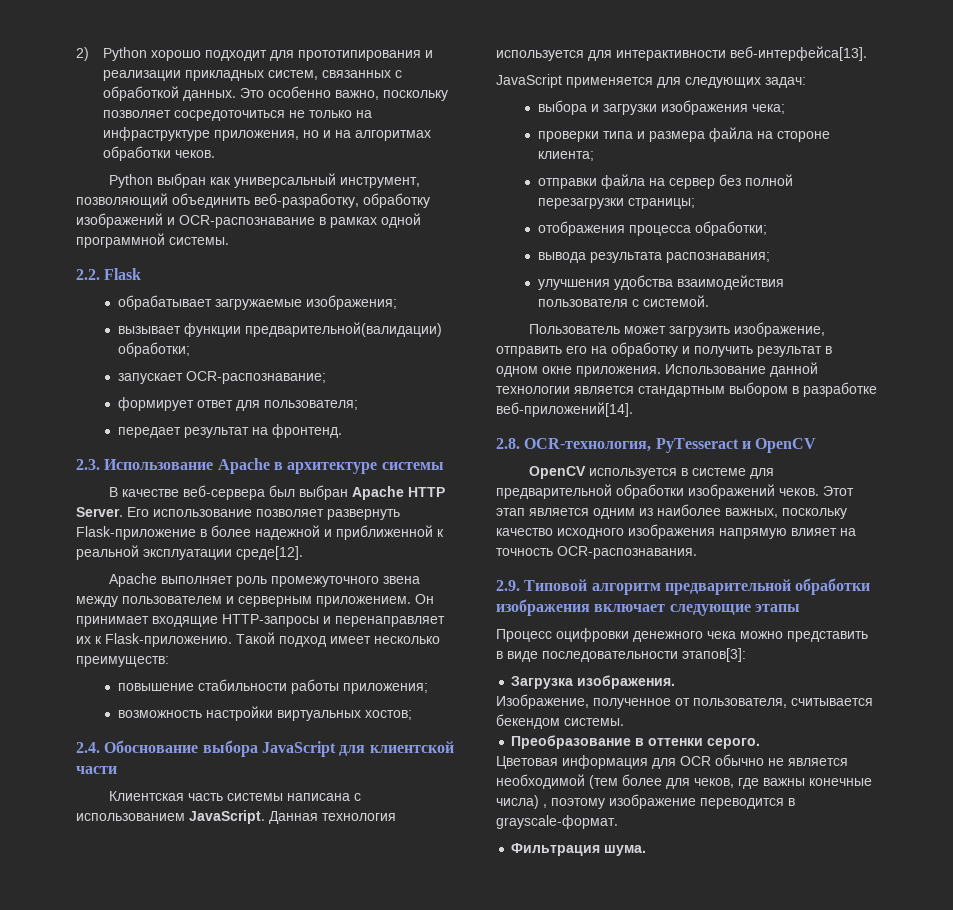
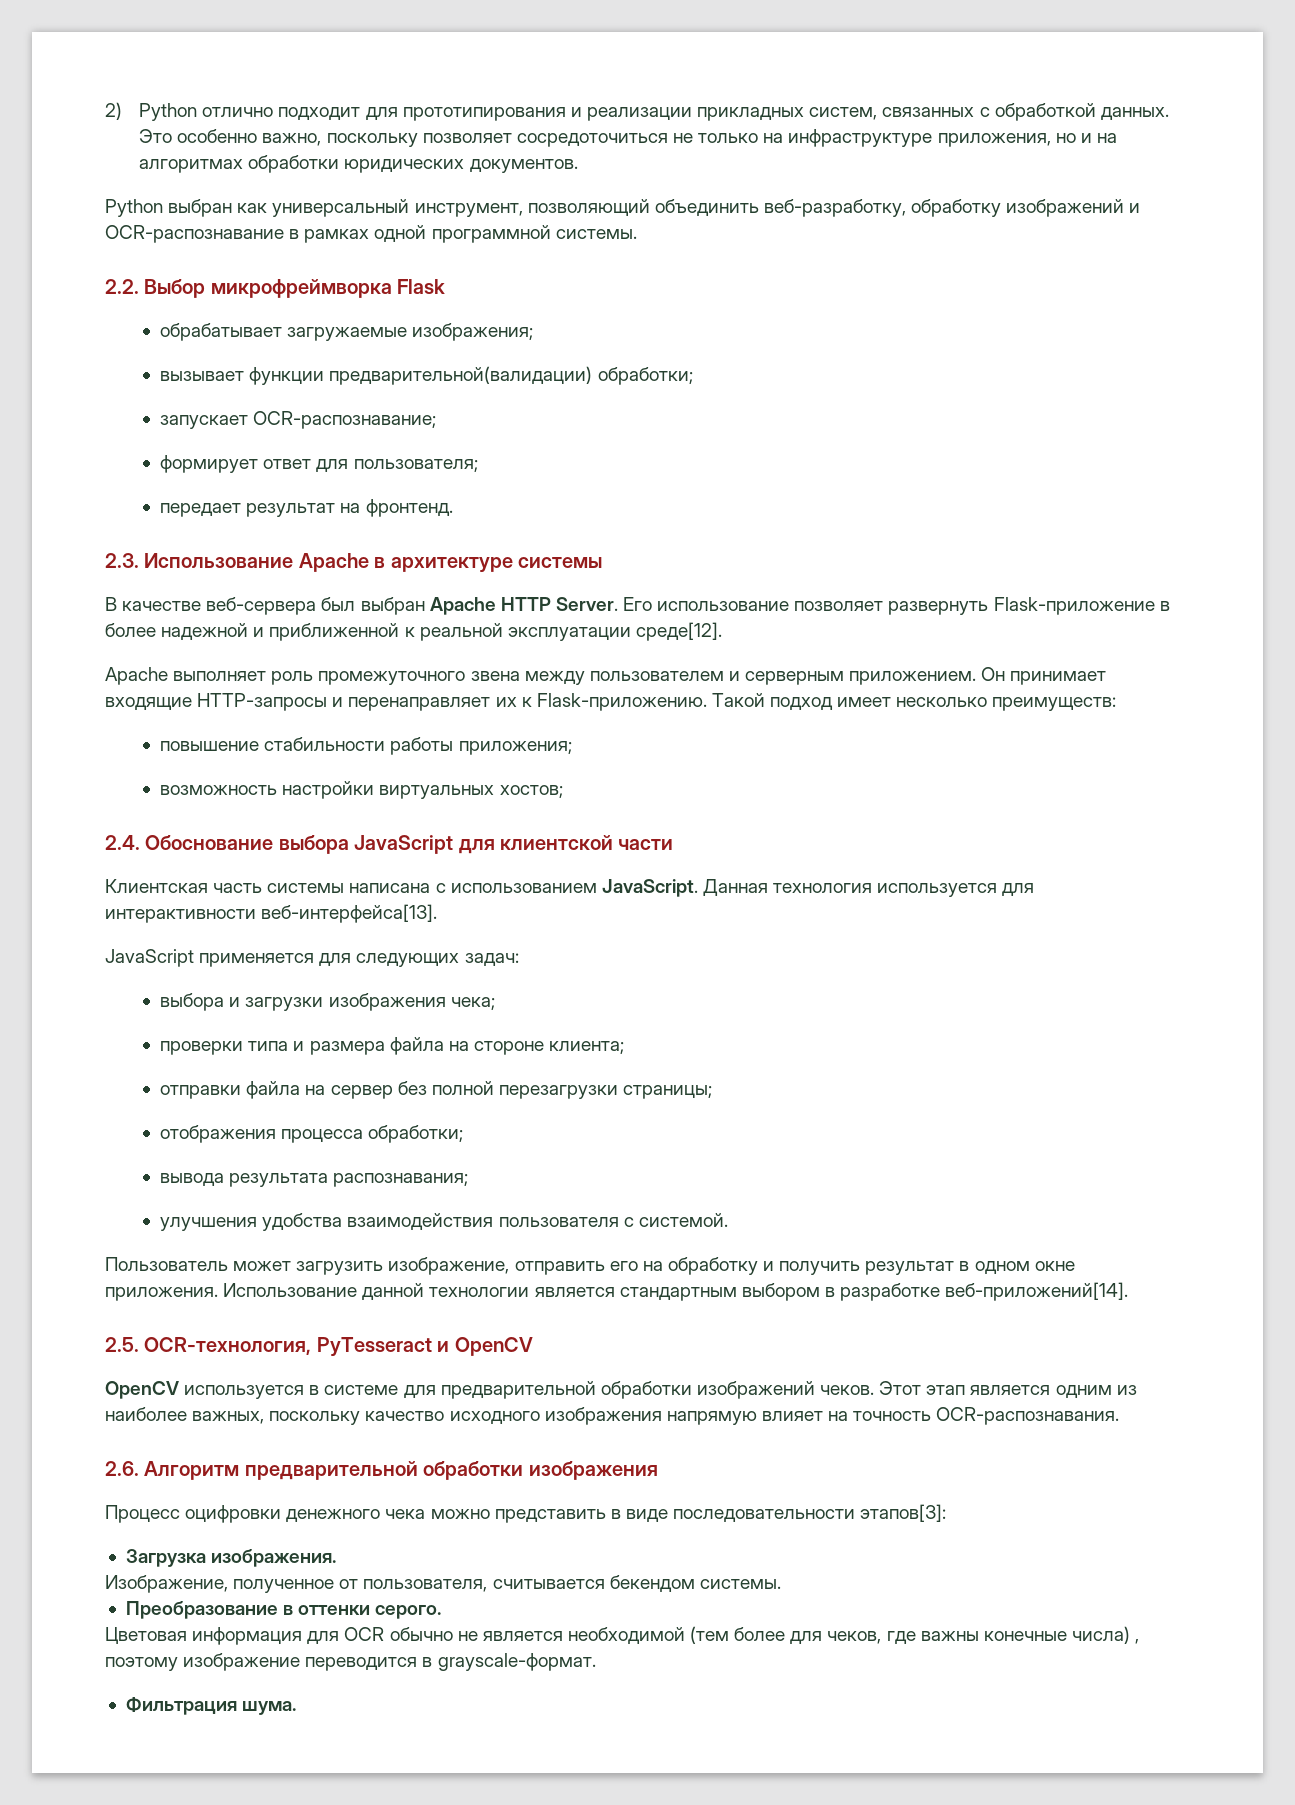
- 2) Python хорошо подходит для прототипирования и реализации прикладных систем, связанных с обработкой данных.
+ 2) Python отлично подходит для прототипирования и реализации прикладных систем, связанных с обработкой данных.
- Это особенно важно, поскольку позволяет сосредоточиться не только на инфраструктуре приложения, но и на алгоритмах обработки чеков.
+ Это особенно важно, поскольку позволяет сосредоточиться не только на инфраструктуре приложения, но и на алгоритмах обработки юридических документов.
- 2.2. Flask
+ 2.2. Выбор микрофреймворка Flask
- 2.8. OCR-технология, PyTesseract и OpenCV
+ 2.5. OCR-технология, PyTesseract и OpenCV
- 2.9. Типовой алгоритм предварительной обработки изображения включает следующие этапы
+ 2.6. Алгоритм предварительной обработки изображения

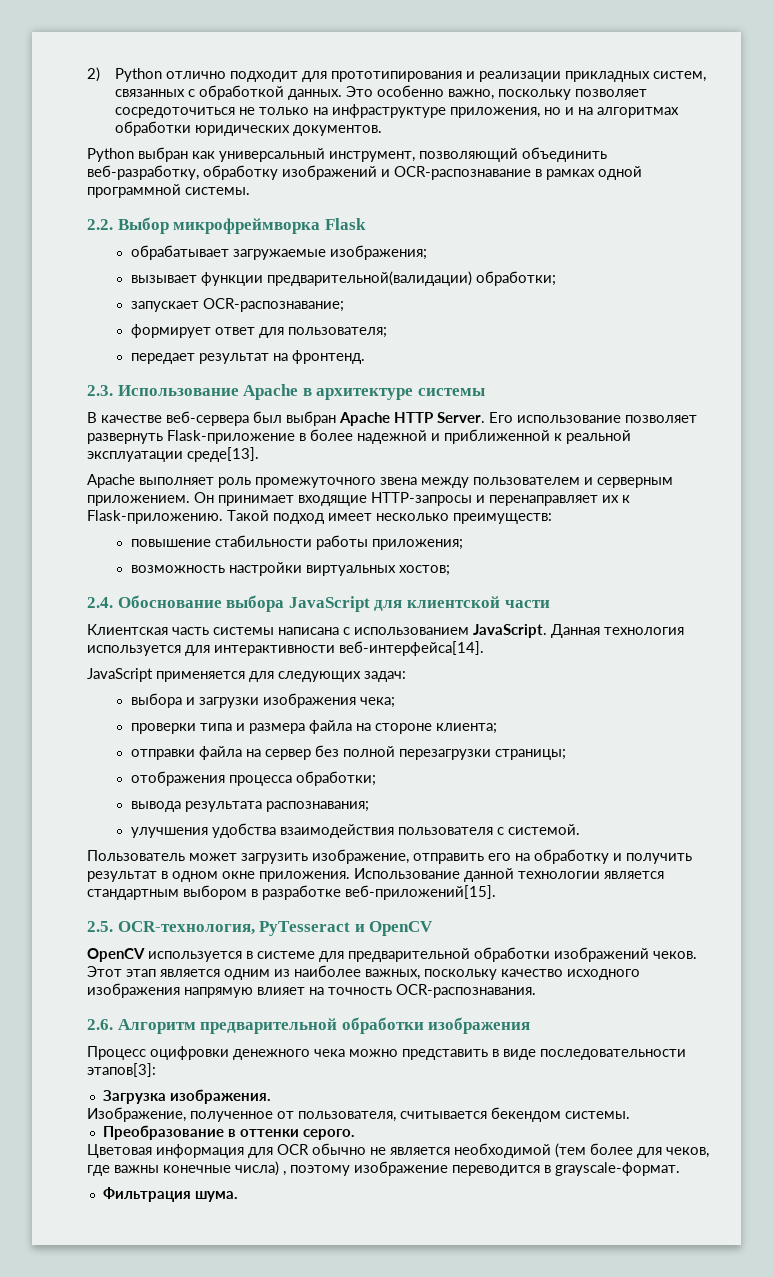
- Его использование позволяет развернуть Flask-приложение в более надежной и приближенной к реальной эксплуатации среде[12].
+ Его использование позволяет развернуть Flask-приложение в более надежной и приближенной к реальной эксплуатации среде[13].
- Данная технология используется для интерактивности веб-интерфейса[13].
+ Данная технология используется для интерактивности веб-интерфейса[14].
- Использование данной технологии является стандартным выбором в разработке веб-приложений[14].
+ Использование данной технологии является стандартным выбором в разработке веб-приложений[15].

